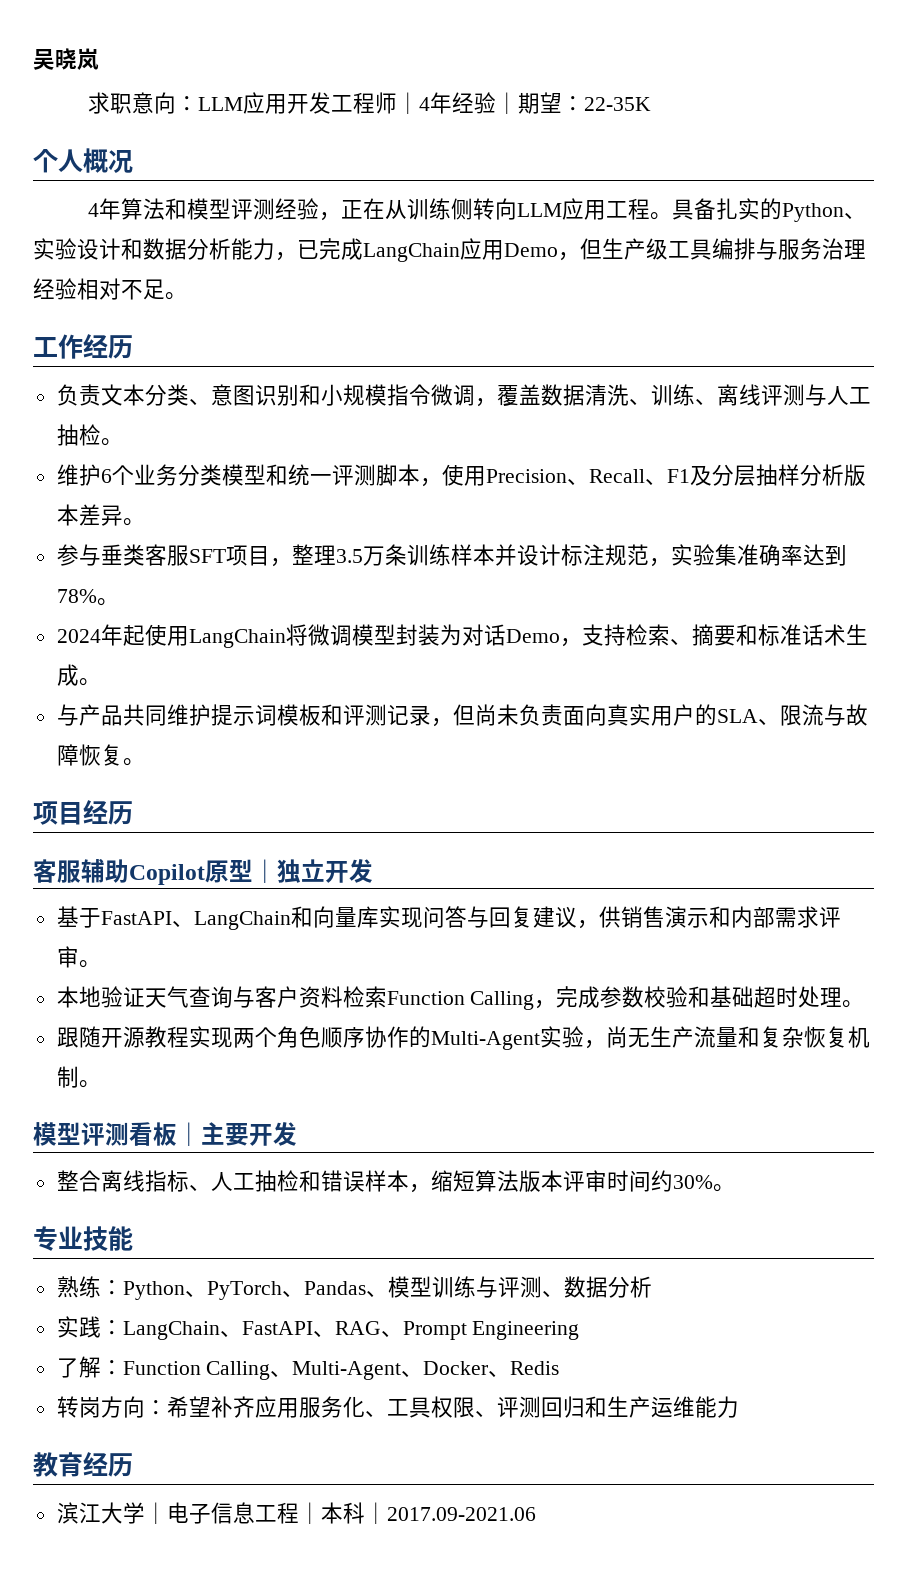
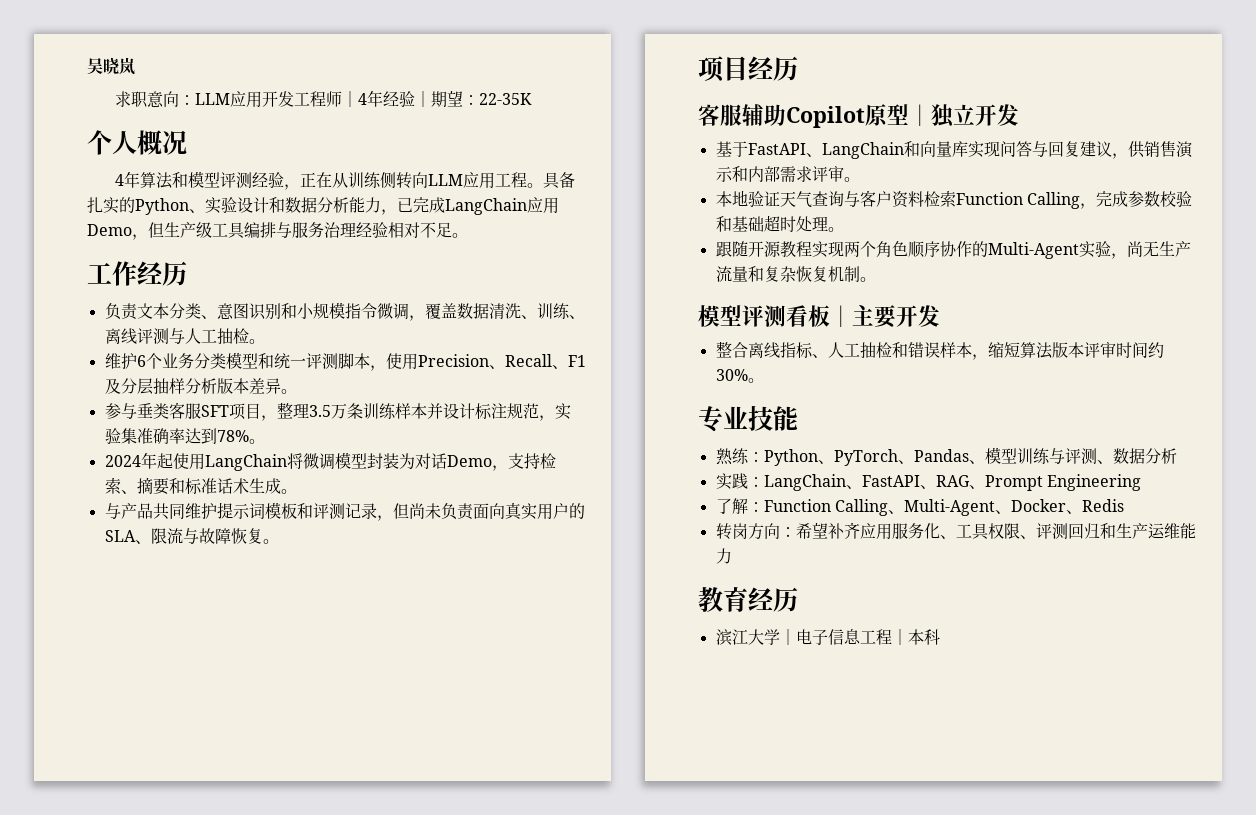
- 滨江大学｜电子信息工程｜本科｜2017.09-2021.06
+ 滨江大学｜电子信息工程｜本科

